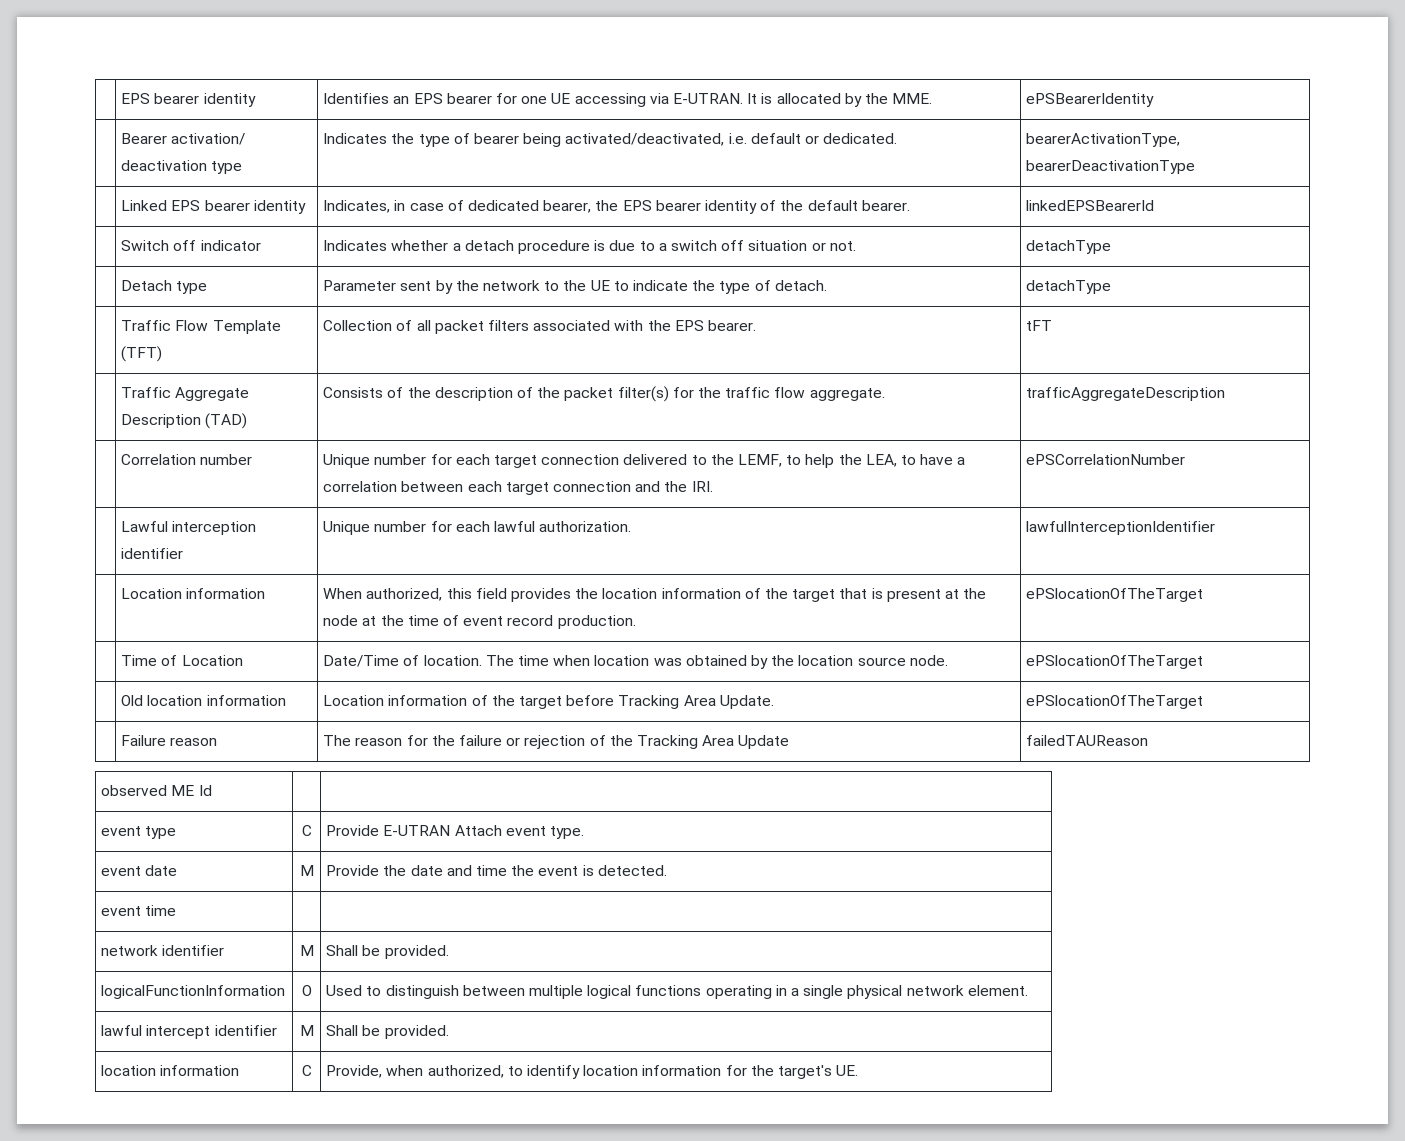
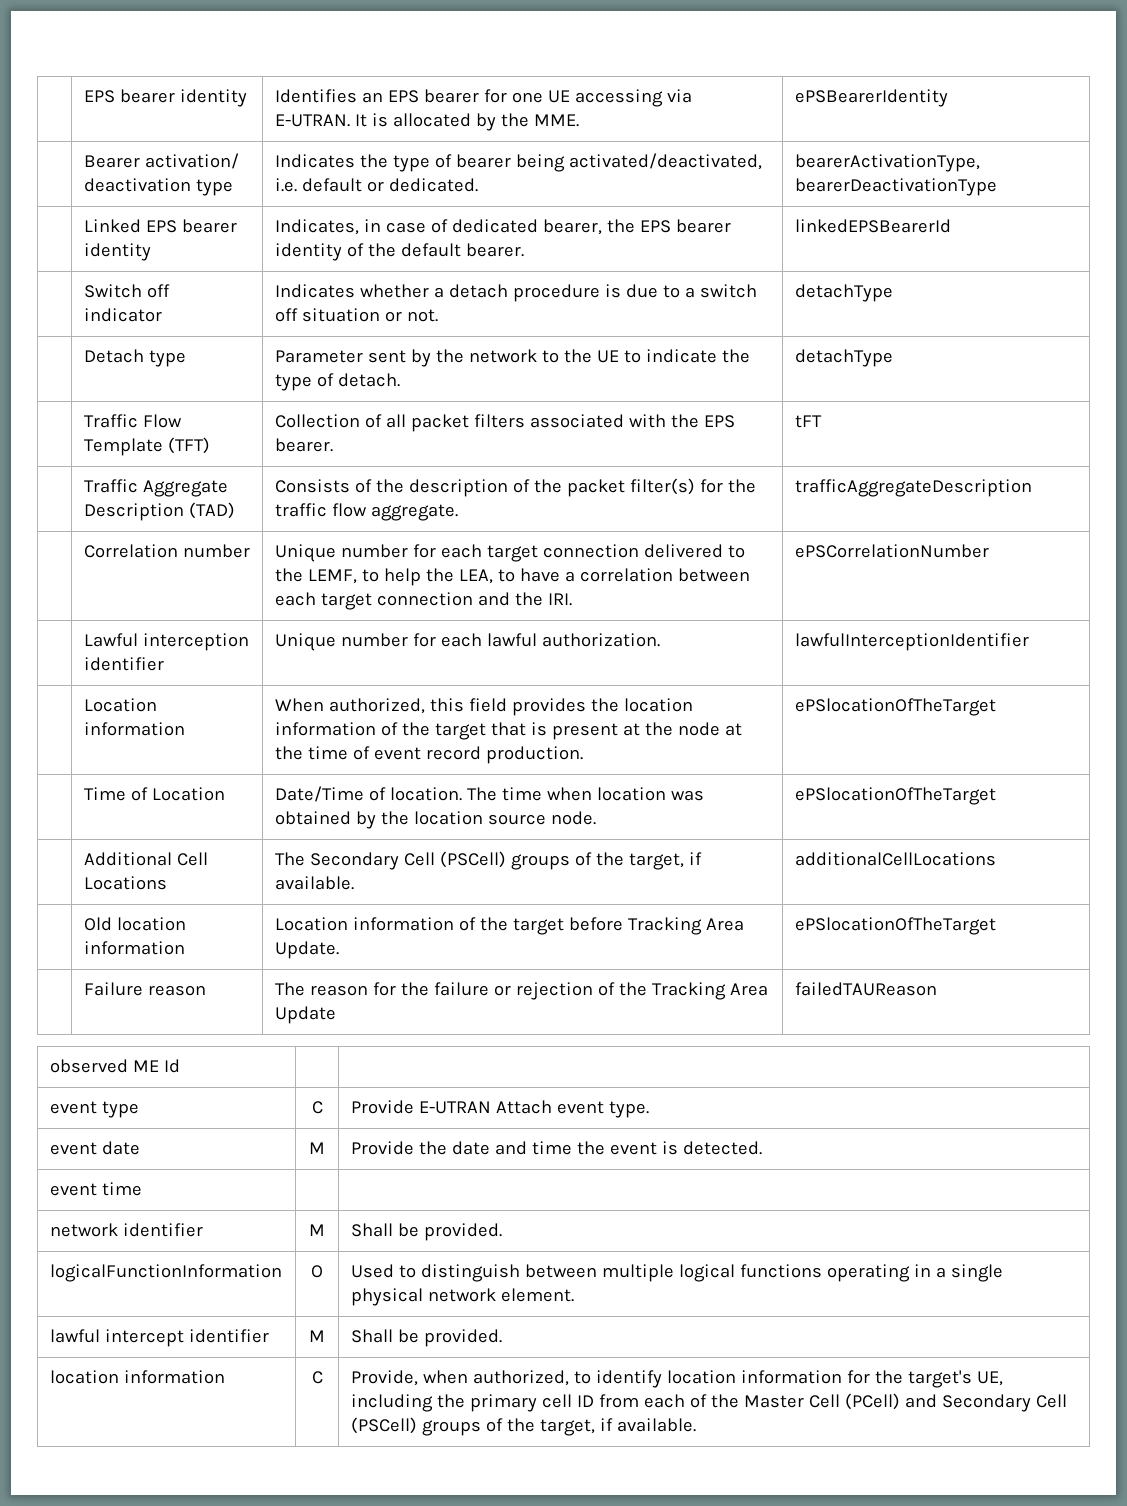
+ | Additional Cell Locations | The Secondary Cell (PSCell) groups of the target, if available. | additionalCellLocations
- location information | C | Provide, when authorized, to identify location information for the target's UE.
+ location information | C | Provide, when authorized, to identify location information for the target's UE, including the primary cell ID from each of the Master Cell (PCell) and Secondary Cell (PSCell) groups of the target, if available.

